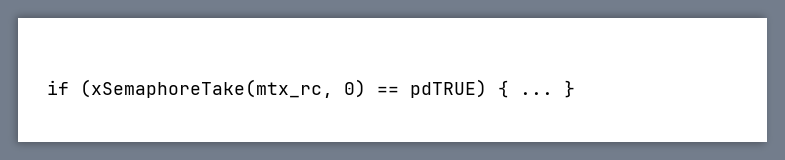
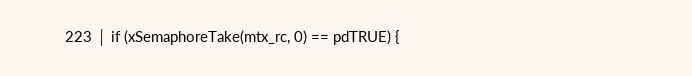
- if (xSemaphoreTake(mtx_rc, 0) == pdTRUE) { ... }
+ 223 │ if (xSemaphoreTake(mtx_rc, 0) == pdTRUE) {

